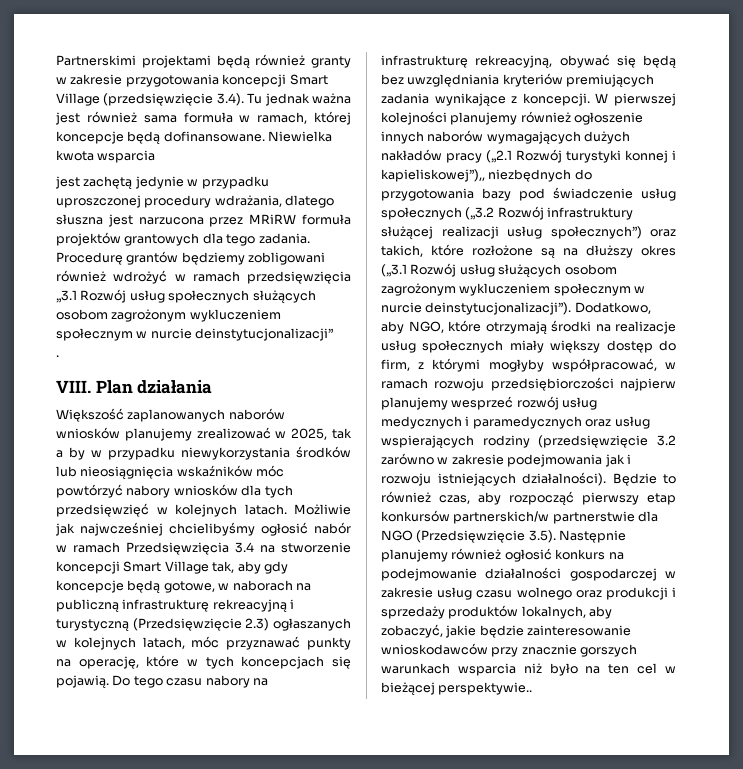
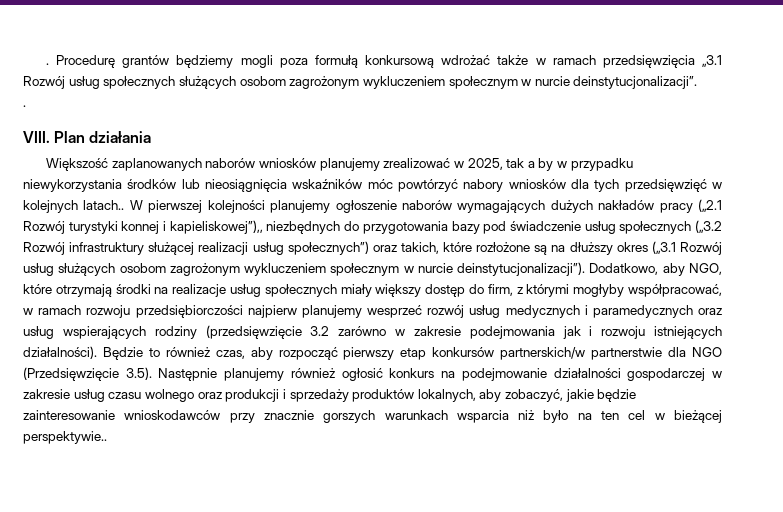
- Partnerskimi projektami będą również granty w zakresie przygotowania koncepcji Smart Village (przedsięwzięcie 3.4). Tu jednak ważna jest również sama formuła w ramach, której koncepcje będą dofinansowane. Niewielka kwota wsparcia
- jest zachętą jedynie w przypadku uproszczonej procedury wdrażania, dlatego słuszna jest narzucona przez MRiRW formuła projektów grantowych dla tego zadania. Procedurę grantów będziemy zobligowani również wdrożyć w ramach przedsięwzięcia „3.1 Rozwój usług społecznych służących osobom zagrożonym wykluczeniem społecznym w nurcie deinstytucjonalizacji”
+ . Procedurę grantów będziemy mogli poza formułą konkursową wdrożać także w ramach przedsięwzięcia „3.1 Rozwój usług społecznych służących osobom zagrożonym wykluczeniem społecznym w nurcie deinstytucjonalizacji”.
- Większość zaplanowanych naborów wniosków planujemy zrealizować w 2025, tak a by w przypadku niewykorzystania środków lub nieosiągnięcia wskaźników móc powtórzyć nabory wniosków dla tych przedsięwzięć w kolejnych latach. Możliwie jak najwcześniej chcielibyśmy ogłosić nabór w ramach Przedsięwzięcia 3.4 na stworzenie koncepcji Smart Village tak, aby gdy koncepcje będą gotowe, w naborach na publiczną infrastrukturę rekreacyjną i turystyczną (Przedsięwzięcie 2.3) ogłaszanych w kolejnych latach, móc przyznawać punkty na operację, które w tych koncepcjach się pojawią. Do tego czasu nabory na infrastrukturę rekreacyjną, obywać się będą bez uwzględniania kryteriów premiujących zadania wynikające z koncepcji.
+ Większość zaplanowanych naborów wniosków planujemy zrealizować w 2025, tak a by w przypadku niewykorzystania środków lub nieosiągnięcia wskaźników móc powtórzyć nabory wniosków dla tych przedsięwzięć w kolejnych latach..
- W pierwszej kolejności planujemy również ogłoszenie innych naborów wymagających dużych nakładów pracy („2.1 Rozwój turystyki konnej i kapieliskowej”),, niezbędnych do przygotowania bazy pod świadczenie usług społecznych („3.2 Rozwój infrastruktury służącej realizacji usług społecznych”) oraz takich, które rozłożone są na dłuższy okres („3.1 Rozwój usług służących osobom zagrożonym wykluczeniem społecznym w nurcie deinstytucjonalizacji”).
+ W pierwszej kolejności planujemy ogłoszenie naborów wymagających dużych nakładów pracy („2.1 Rozwój turystyki konnej i kapieliskowej”),, niezbędnych do przygotowania bazy pod świadczenie usług społecznych („3.2 Rozwój infrastruktury służącej realizacji usług społecznych”) oraz takich, które rozłożone są na dłuższy okres („3.1 Rozwój usług służących osobom zagrożonym wykluczeniem społecznym w nurcie deinstytucjonalizacji”).

